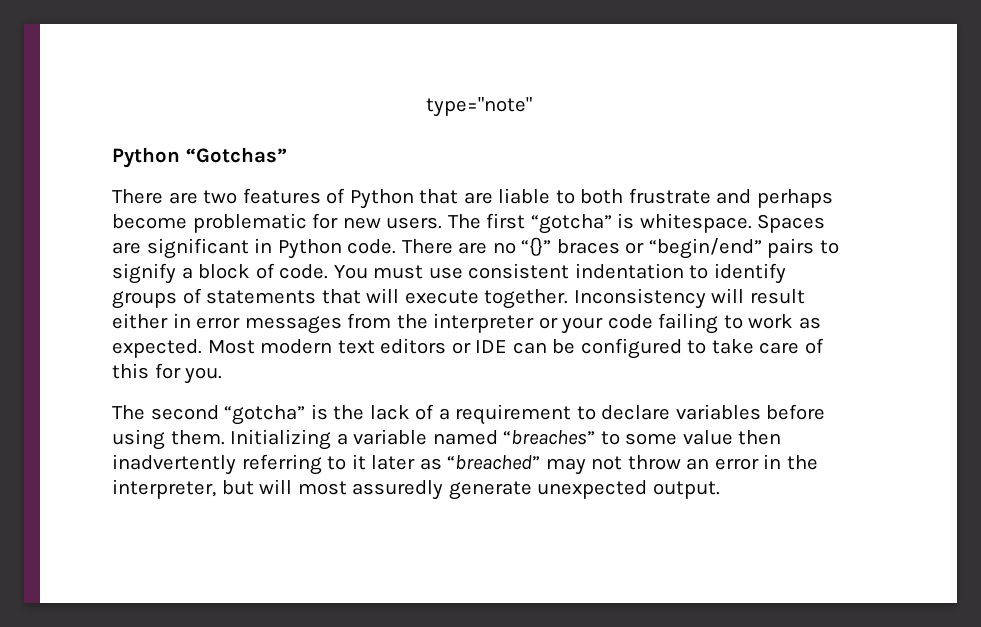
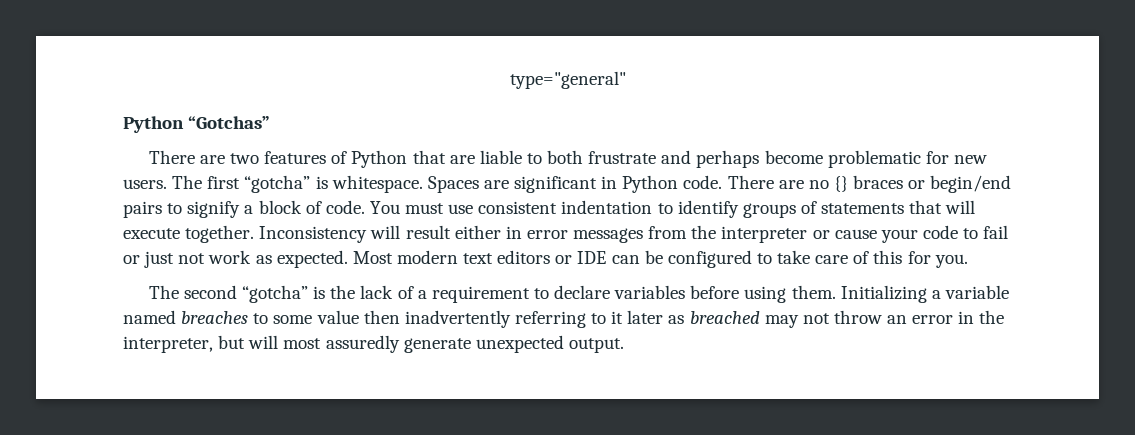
- type="note"
+ type="general"
- There are no “{}” braces or “begin/end” pairs to signify a block of code.
+ There are no {} braces or begin/end pairs to signify a block of code.
- Inconsistency will result either in error messages from the interpreter or your code failing to work as expected.
+ Inconsistency will result either in error messages from the interpreter or cause your code to fail or just not work as expected.
- Initializing a variable named “breaches” to some value then inadvertently referring to it later as “breached” may not throw an error in the interpreter, but will most assuredly generate unexpected output.
+ Initializing a variable named breaches to some value then inadvertently referring to it later as breached may not throw an error in the interpreter, but will most assuredly generate unexpected output.

